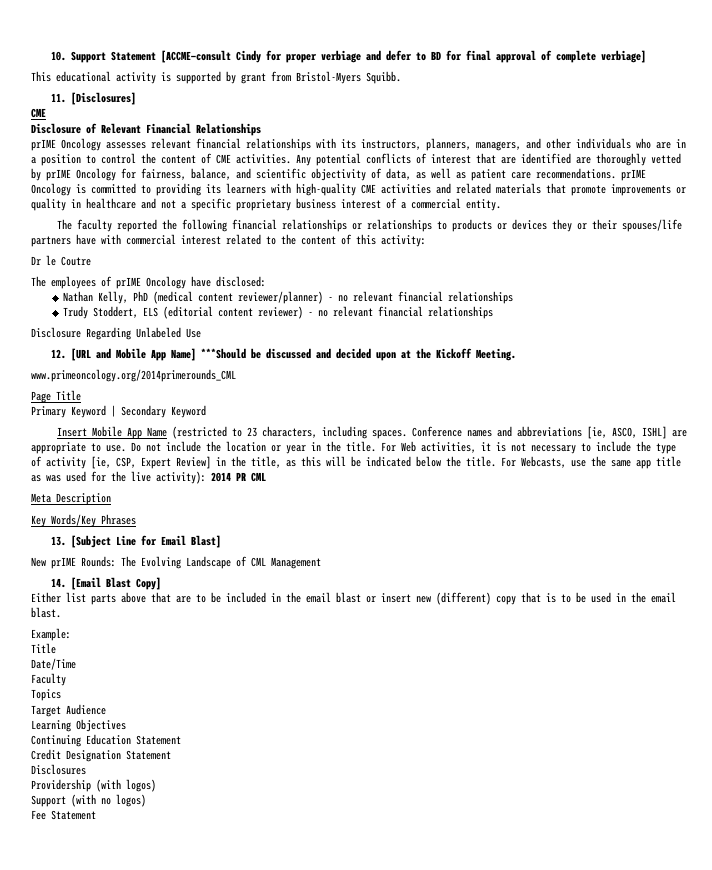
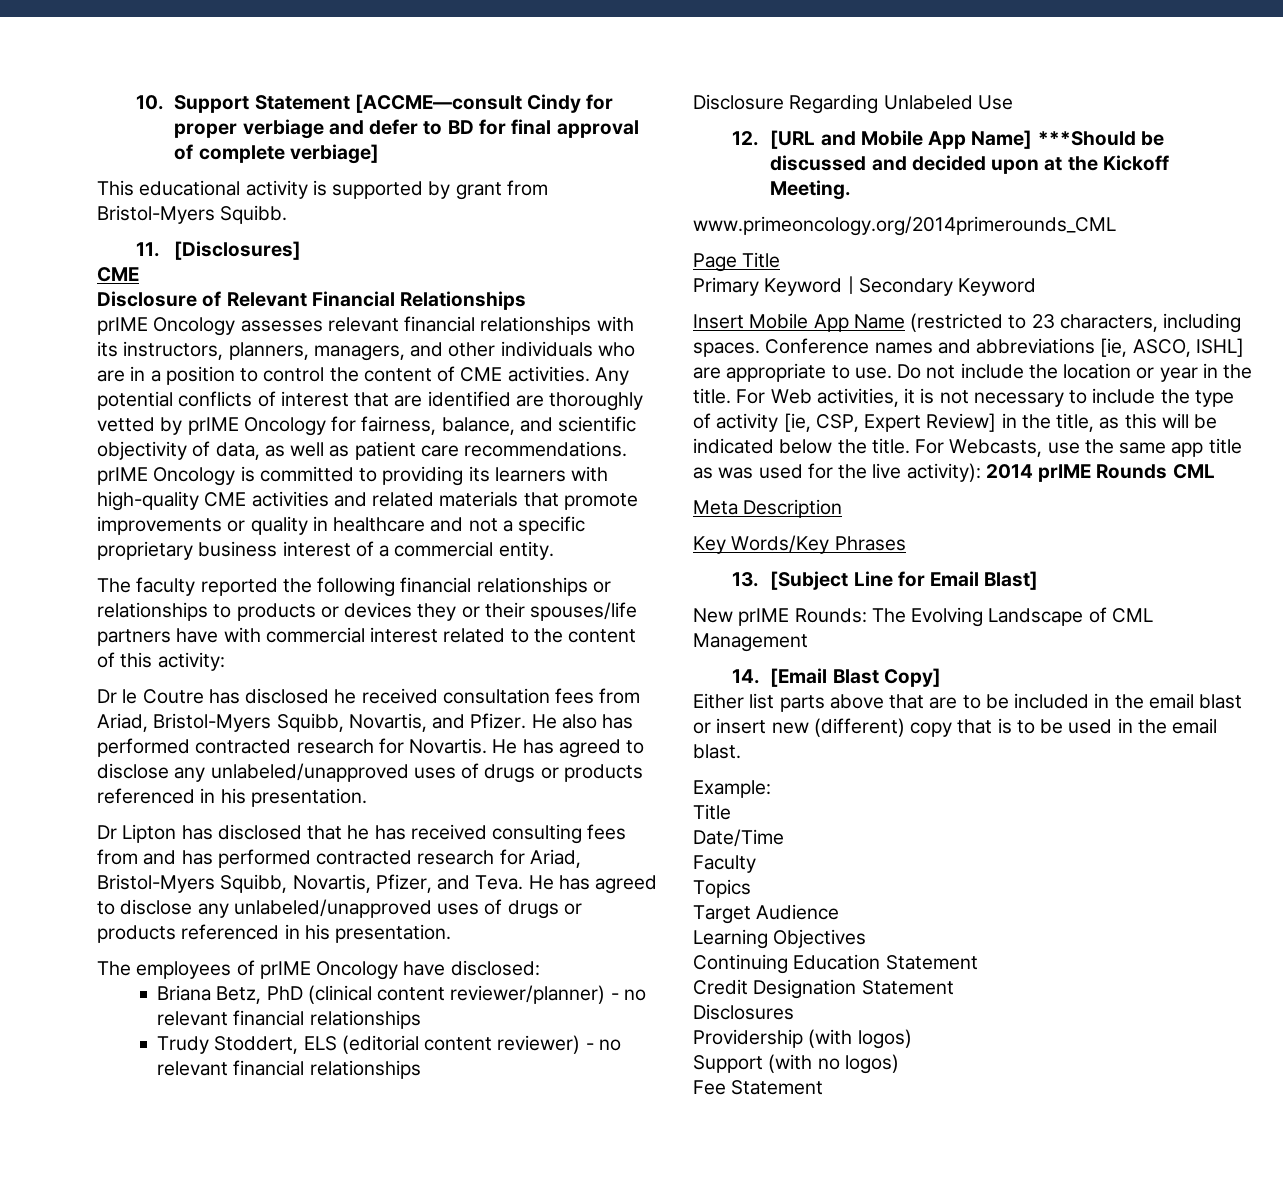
- Dr le Coutre
+ Dr le Coutre has disclosed he received consultation fees from Ariad, Bristol-Myers Squibb, Novartis, and Pfizer. He also has performed contracted research for Novartis. He has agreed to disclose any unlabeled/unapproved uses of drugs or products referenced in his presentation.
+ Dr Lipton has disclosed that he has received consulting fees from and has performed contracted research for Ariad, Bristol-Myers Squibb, Novartis, Pfizer, and Teva. He has agreed to disclose any unlabeled/unapproved uses of drugs or products referenced in his presentation.
- Nathan Kelly, PhD (medical content reviewer/planner) - no relevant financial relationships
+ Briana Betz, PhD (clinical content reviewer/planner) - no relevant financial relationships
- For Webcasts, use the same app title as was used for the live activity): 2014 PR CML
+ For Webcasts, use the same app title as was used for the live activity): 2014 prIME Rounds CML

